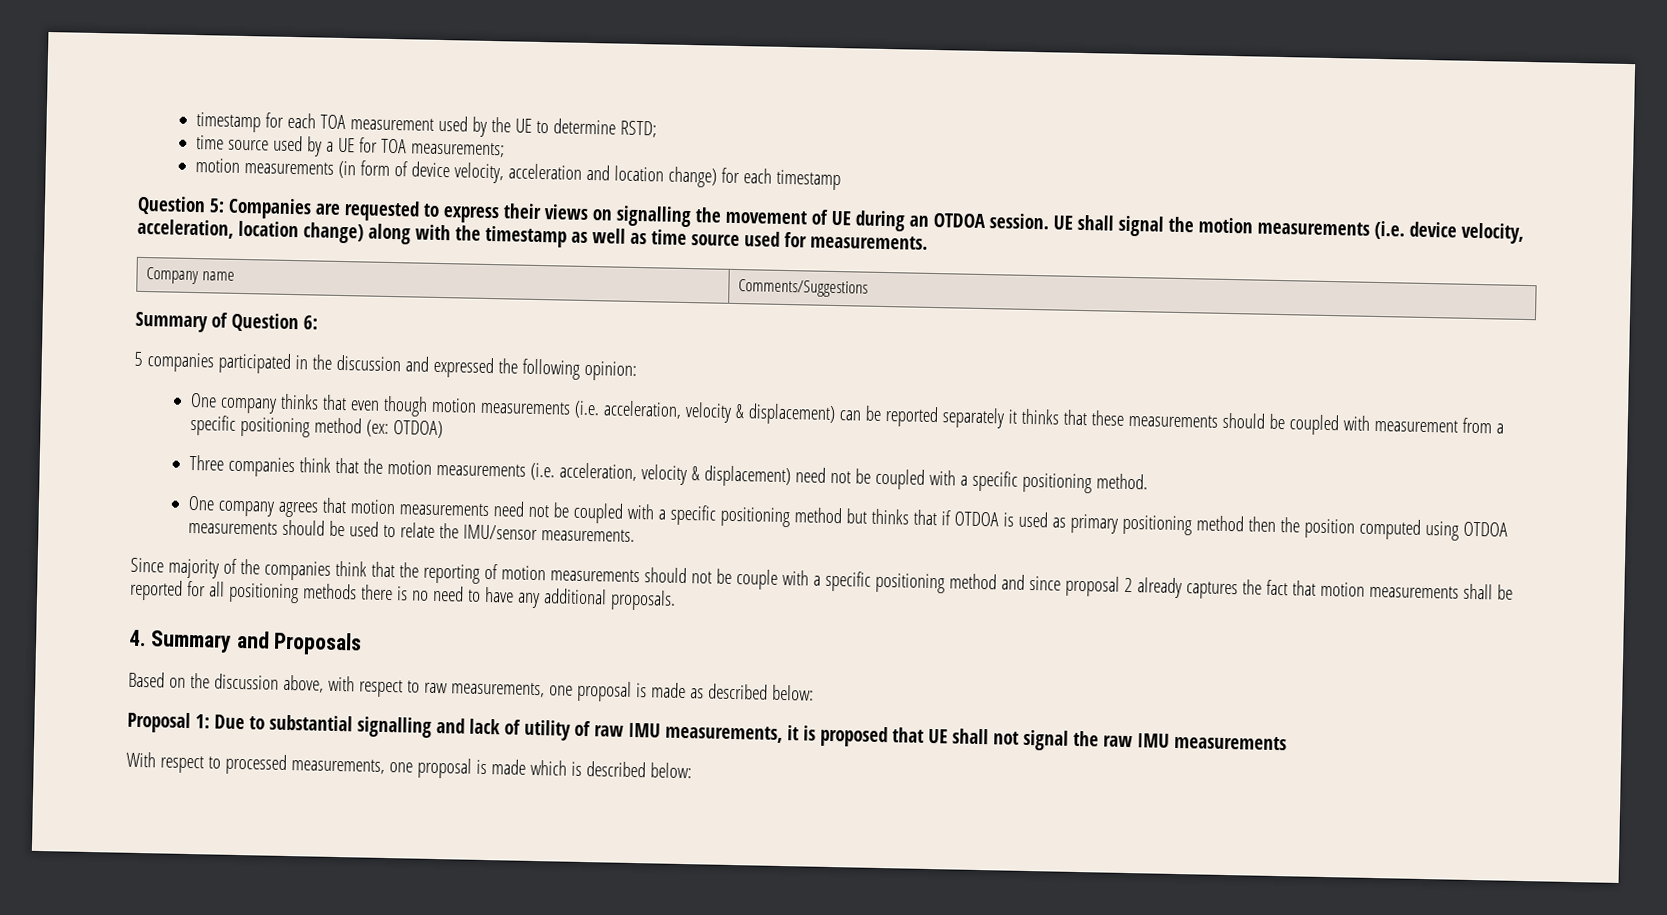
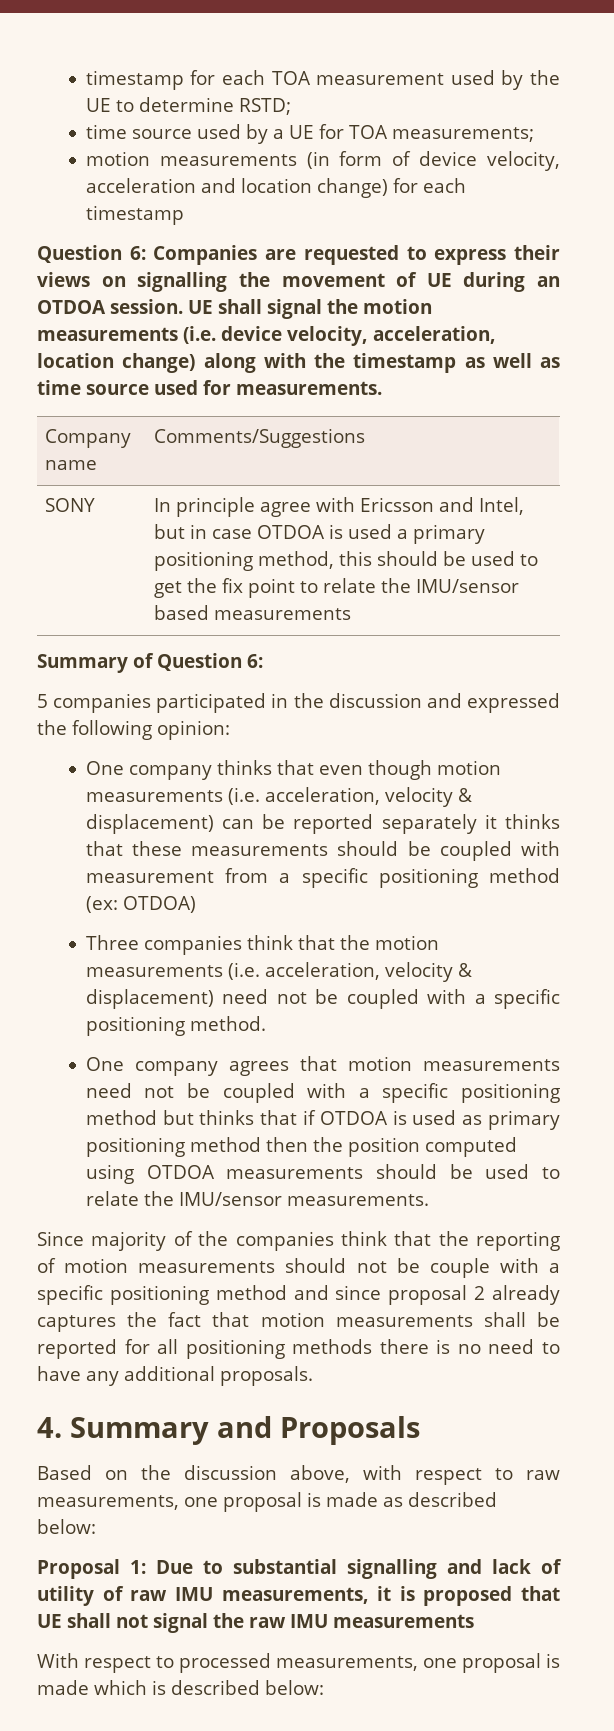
- Question 5: Companies are requested to express their views on signalling the movement of UE during an OTDOA session.
+ Question 6: Companies are requested to express their views on signalling the movement of UE during an OTDOA session.
+ SONY | In principle agree with Ericsson and Intel, but in case OTDOA is used a primary positioning method, this should be used to get the fix point to relate the IMU/sensor based measurements

